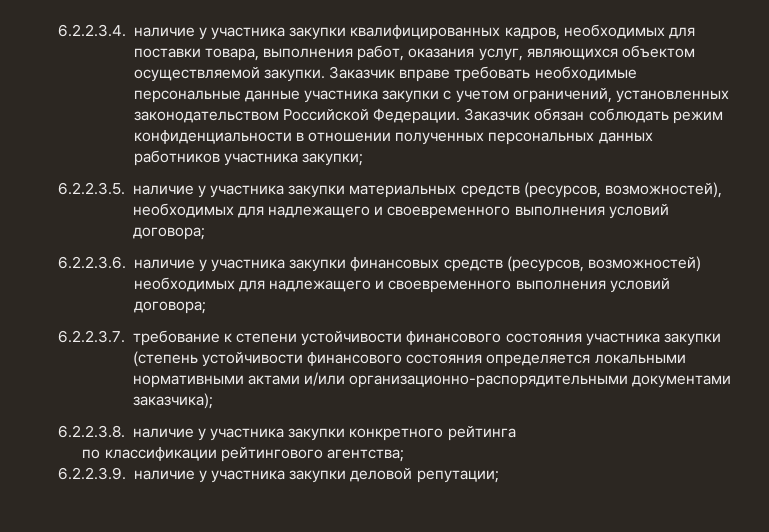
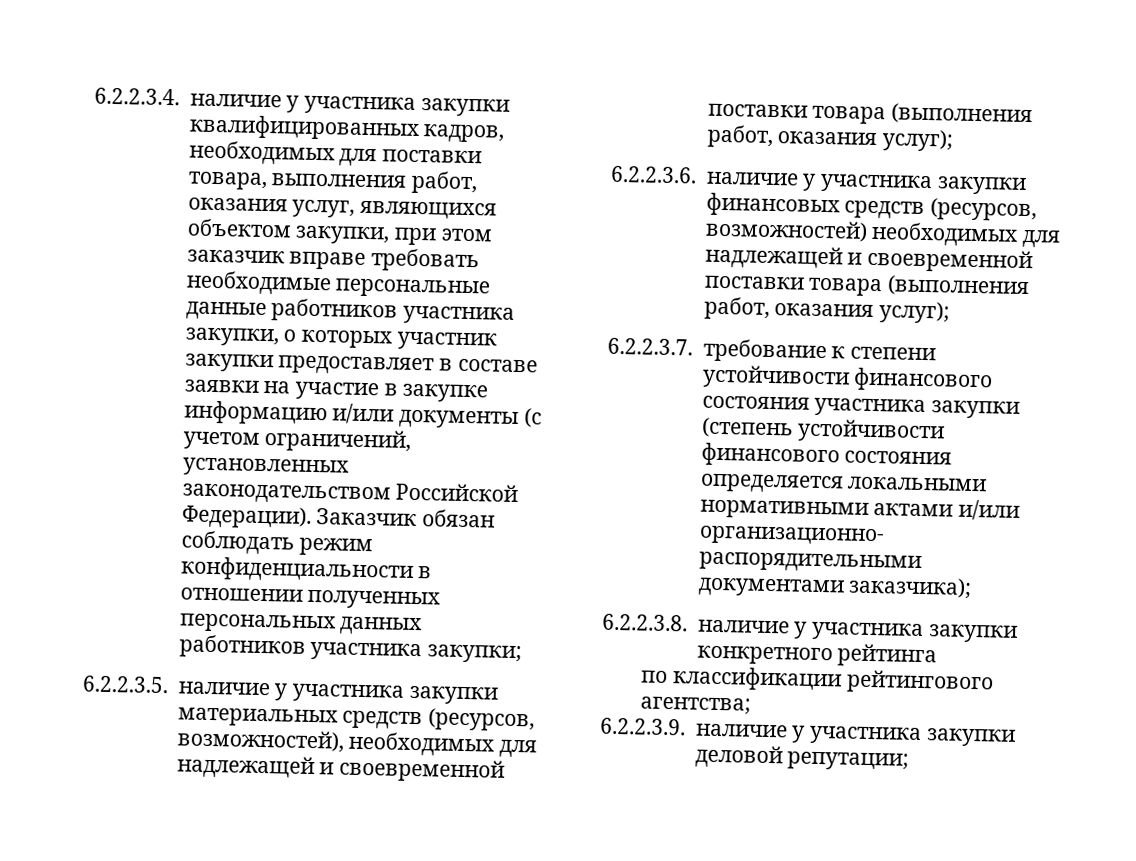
- 6.2.2.3.4. наличие у участника закупки квалифицированных кадров, необходимых для поставки товара, выполнения работ, оказания услуг, являющихся объектом осуществляемой закупки. Заказчик вправе требовать необходимые персональные данные участника закупки с учетом ограничений, установленных законодательством Российской Федерации.
+ 6.2.2.3.4. наличие у участника закупки квалифицированных кадров, необходимых для поставки товара, выполнения работ, оказания услуг, являющихся объектом закупки, при этом заказчик вправе требовать необходимые персональные данные работников участника закупки, о которых участник закупки предоставляет в составе заявки на участие в закупке информацию и/или документы (с учетом ограничений, установленных законодательством Российской Федерации).
- 6.2.2.3.5. наличие у участника закупки материальных средств (ресурсов, возможностей), необходимых для надлежащего и своевременного выполнения условий договора;
+ 6.2.2.3.5. наличие у участника закупки материальных средств (ресурсов, возможностей), необходимых для надлежащей и своевременной поставки товара (выполнения работ, оказания услуг);
- 6.2.2.3.6. наличие у участника закупки финансовых средств (ресурсов, возможностей) необходимых для надлежащего и своевременного выполнения условий договора;
+ 6.2.2.3.6. наличие у участника закупки финансовых средств (ресурсов, возможностей) необходимых для надлежащей и своевременной поставки товара (выполнения работ, оказания услуг);

